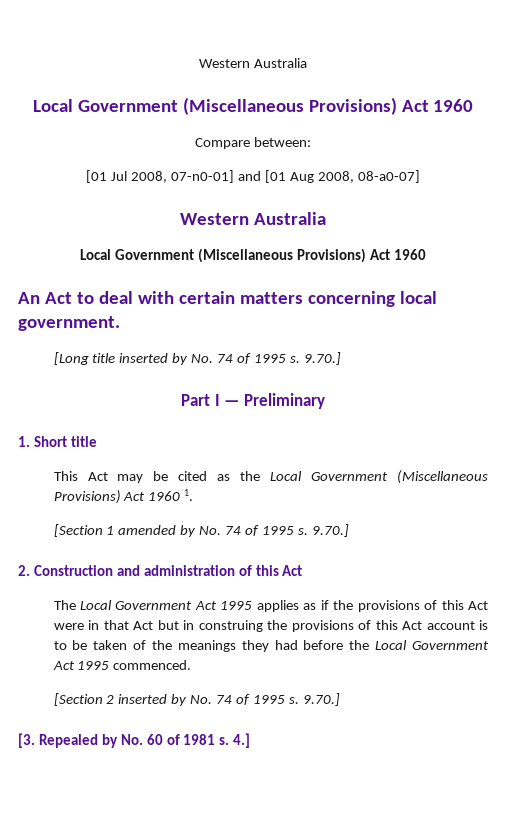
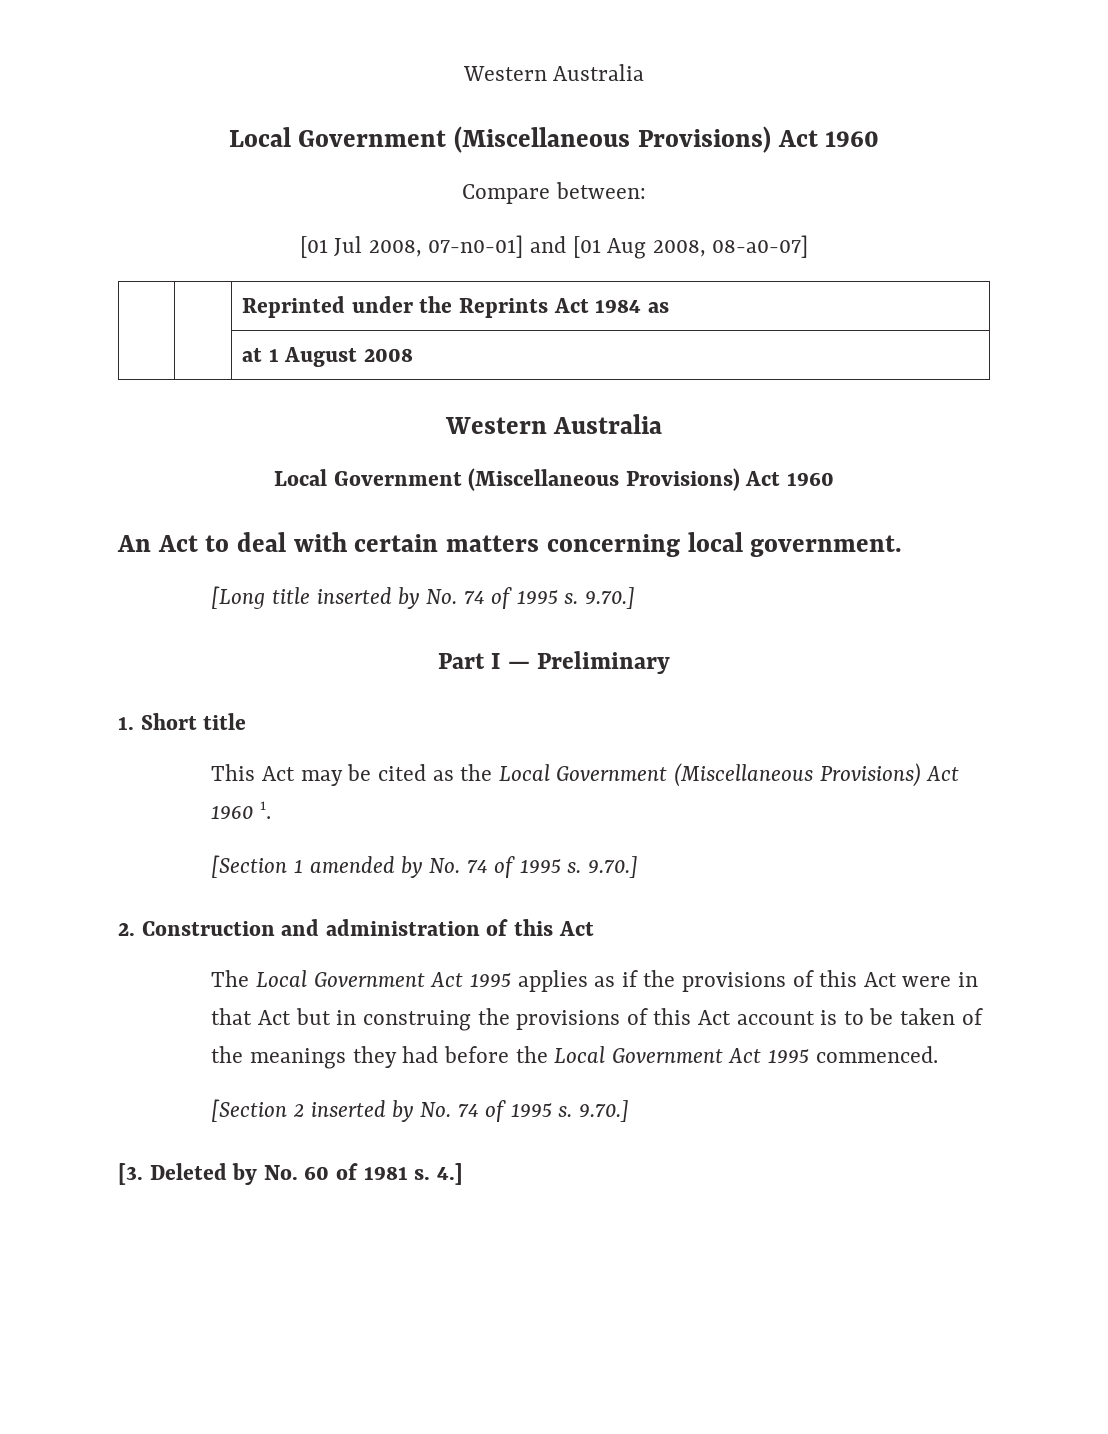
+ | | Reprinted under the Reprints Act 1984 as
+ | | at 1 August 2008
- [3. Repealed by No. 60 of 1981 s.
+ [3. Deleted by No. 60 of 1981 s.

